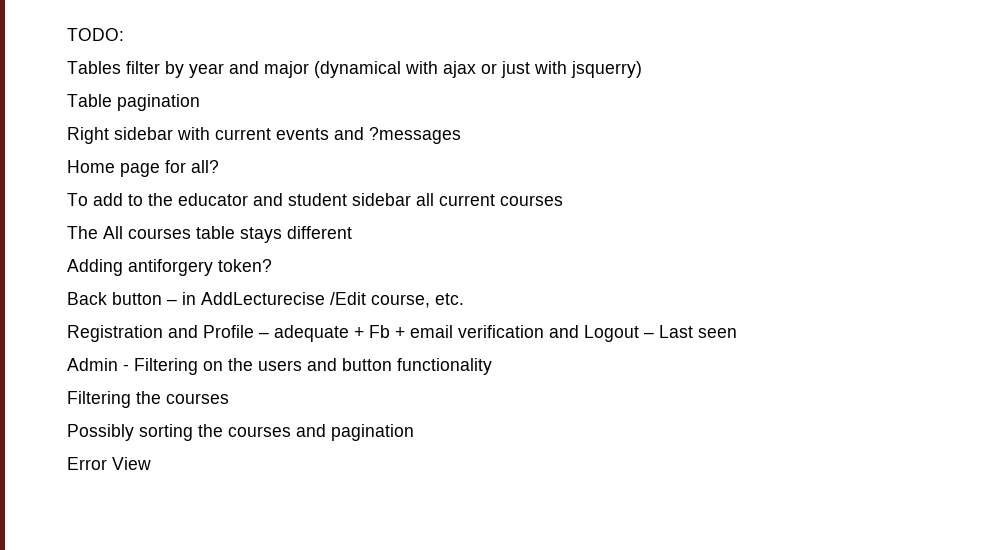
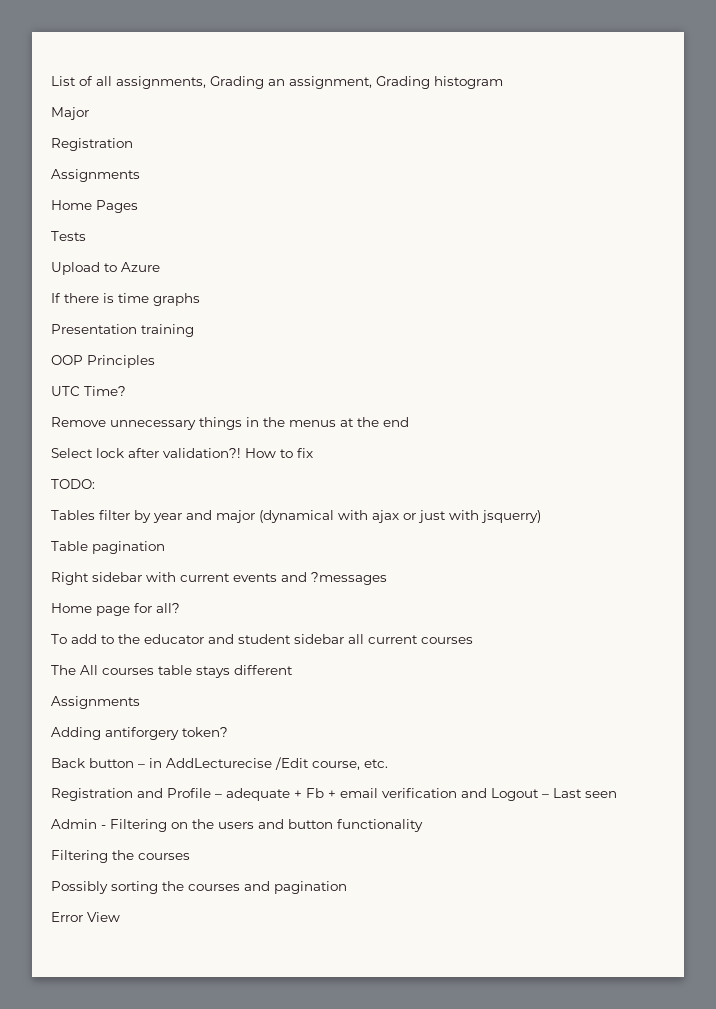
+ List of all assignments, Grading an assignment, Grading histogram
+ Major
+ Registration
+ Assignments
+ Home Pages
+ Tests
+ Upload to Azure
+ If there is time graphs
+ Presentation training
+ OOP Principles
+ UTC Time?
+ Remove unnecessary things in the menus at the end
+ Select lock after validation?! How to fix
  The All courses table stays different
+ Assignments

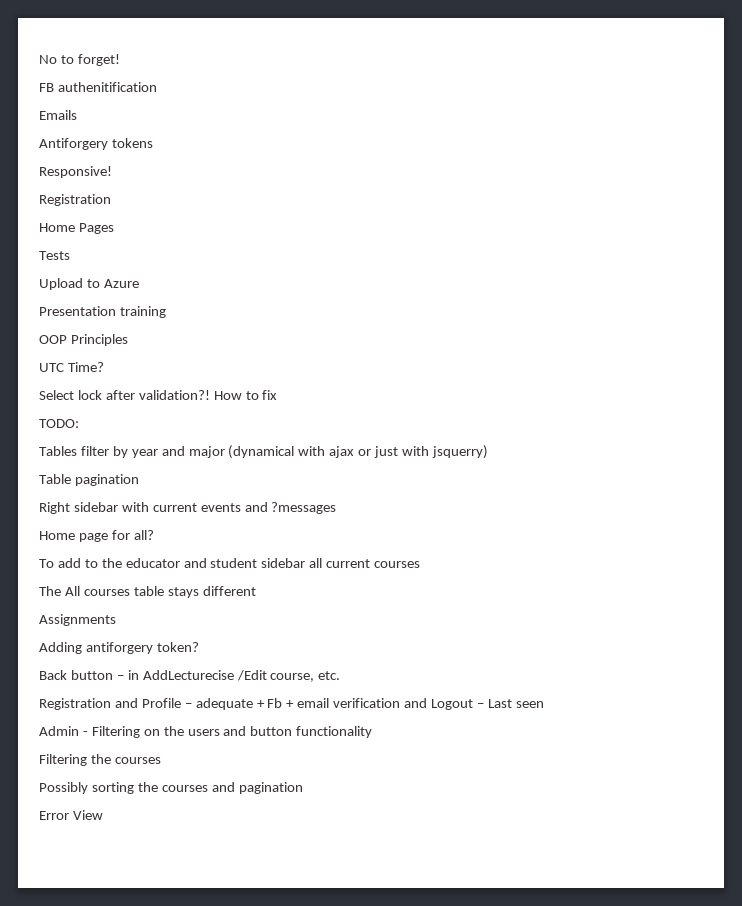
- List of all assignments, Grading an assignment, Grading histogram
- Major
+ No to forget!
+ FB authenitification
+ Emails
+ Antiforgery tokens
+ Responsive!
  Registration
- Assignments
- If there is time graphs
- Remove unnecessary things in the menus at the end

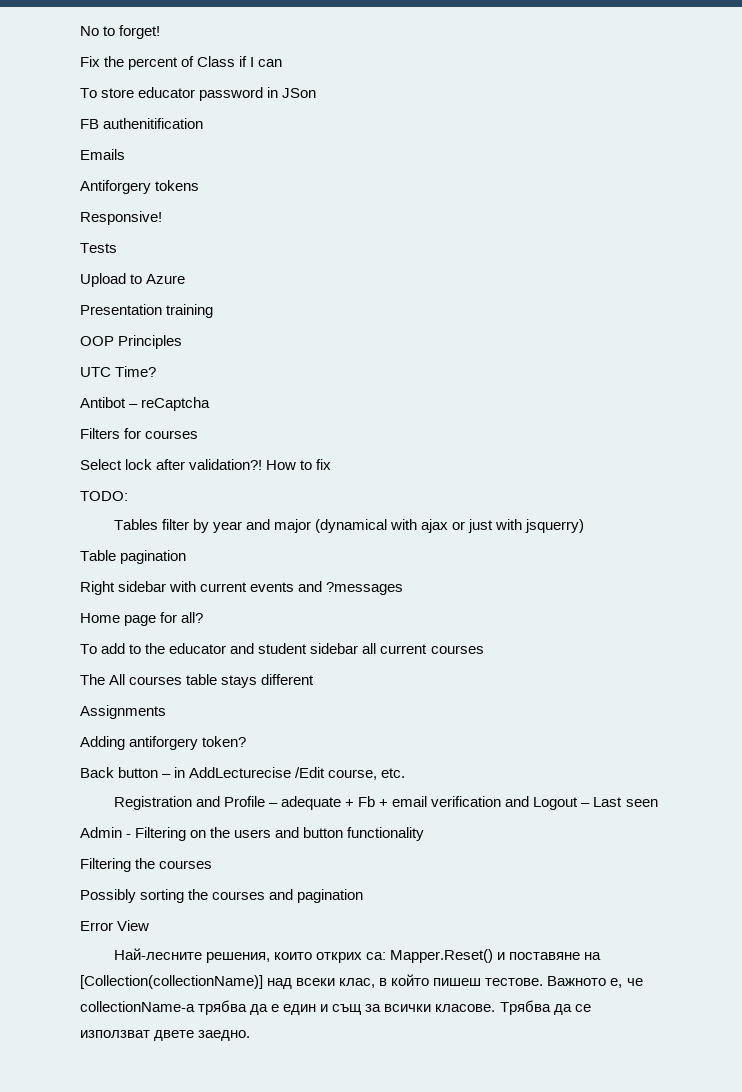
+ Fix the percent of Class if I can
+ To store educator password in JSon
  Responsive!
- Registration
- Home Pages
+ Antibot – reCaptcha
+ Filters for courses
+ Най-лесните решения, които открих са: Mapper.Reset() и поставяне на [Collection(collectionName)] над всеки клас, в който пишеш тестове. Важното е, че collectionName-а трябва да е един и същ за всички класове. Трябва да се използват двете заедно.

